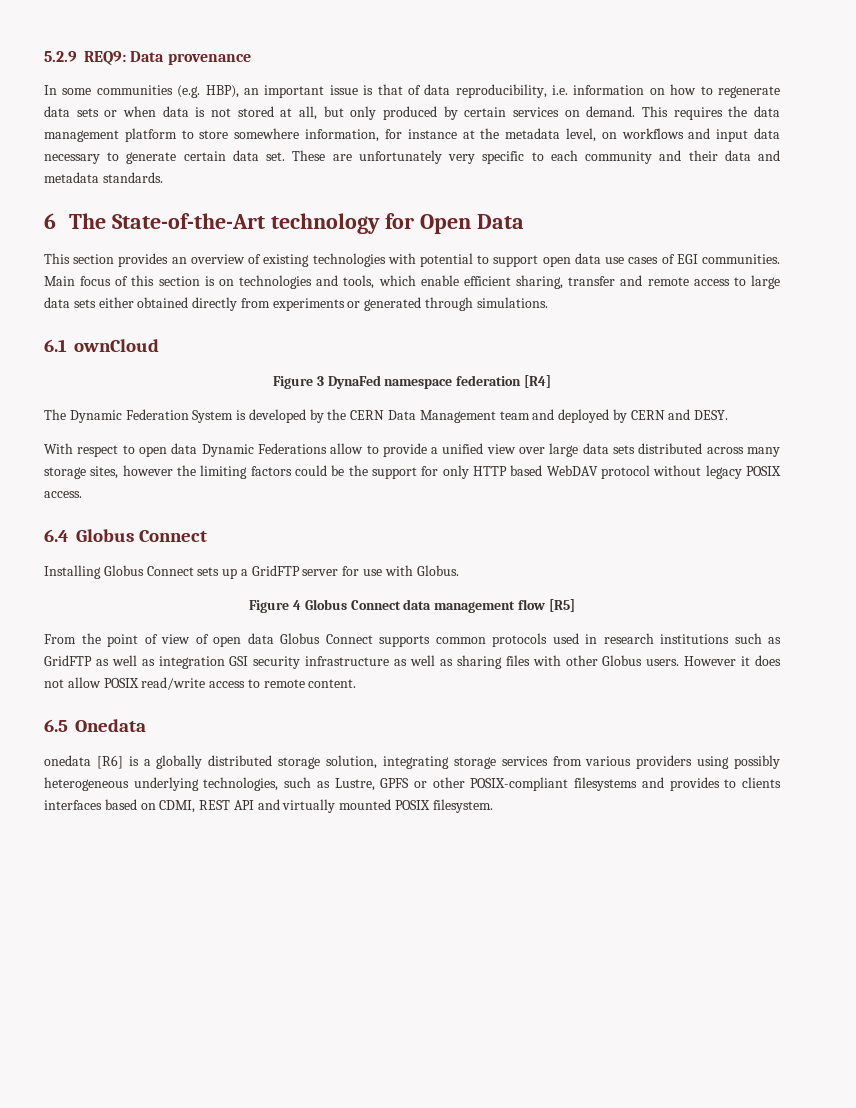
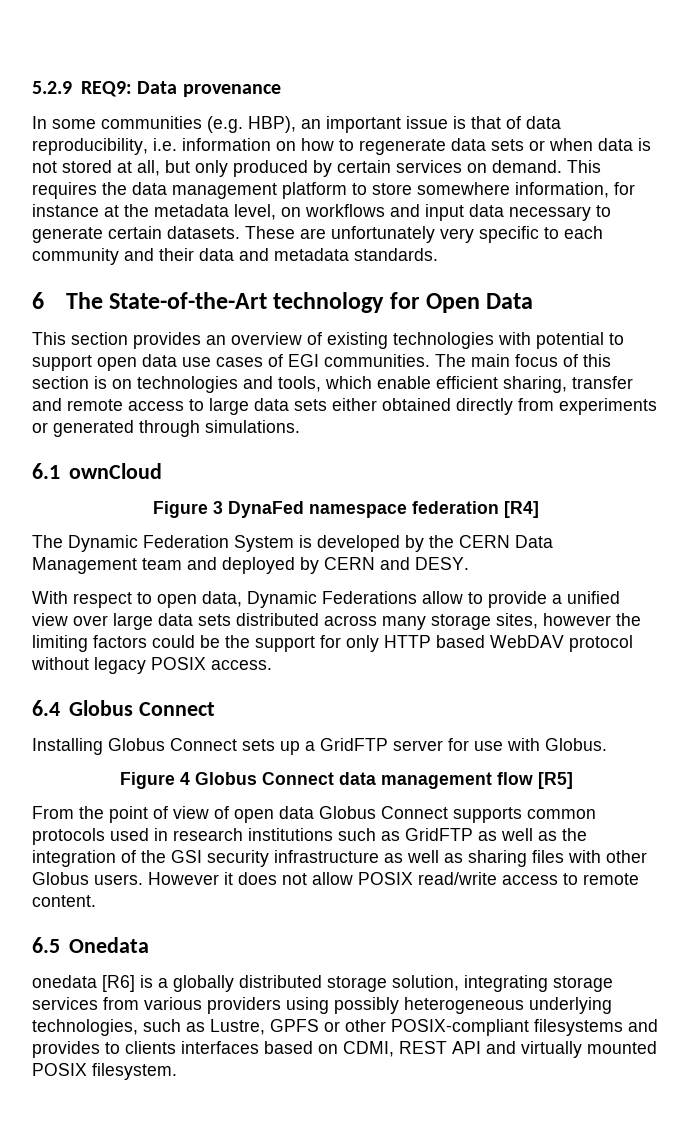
- This requires the data management platform to store somewhere information, for instance at the metadata level, on workflows and input data necessary to generate certain data set.
+ This requires the data management platform to store somewhere information, for instance at the metadata level, on workflows and input data necessary to generate certain datasets.
- Main focus of this section is on technologies and tools, which enable efficient sharing, transfer and remote access to large data sets either obtained directly from experiments or generated through simulations.
+ The main focus of this section is on technologies and tools, which enable efficient sharing, transfer and remote access to large data sets either obtained directly from experiments or generated through simulations.
- With respect to open data Dynamic Federations allow to provide a unified view over large data sets distributed across many storage sites, however the limiting factors could be the support for only HTTP based WebDAV protocol without legacy POSIX access.
+ With respect to open data, Dynamic Federations allow to provide a unified view over large data sets distributed across many storage sites, however the limiting factors could be the support for only HTTP based WebDAV protocol without legacy POSIX access.
- From the point of view of open data Globus Connect supports common protocols used in research institutions such as GridFTP as well as integration GSI security infrastructure as well as sharing files with other Globus users.
+ From the point of view of open data Globus Connect supports common protocols used in research institutions such as GridFTP as well as the integration of the GSI security infrastructure as well as sharing files with other Globus users.

